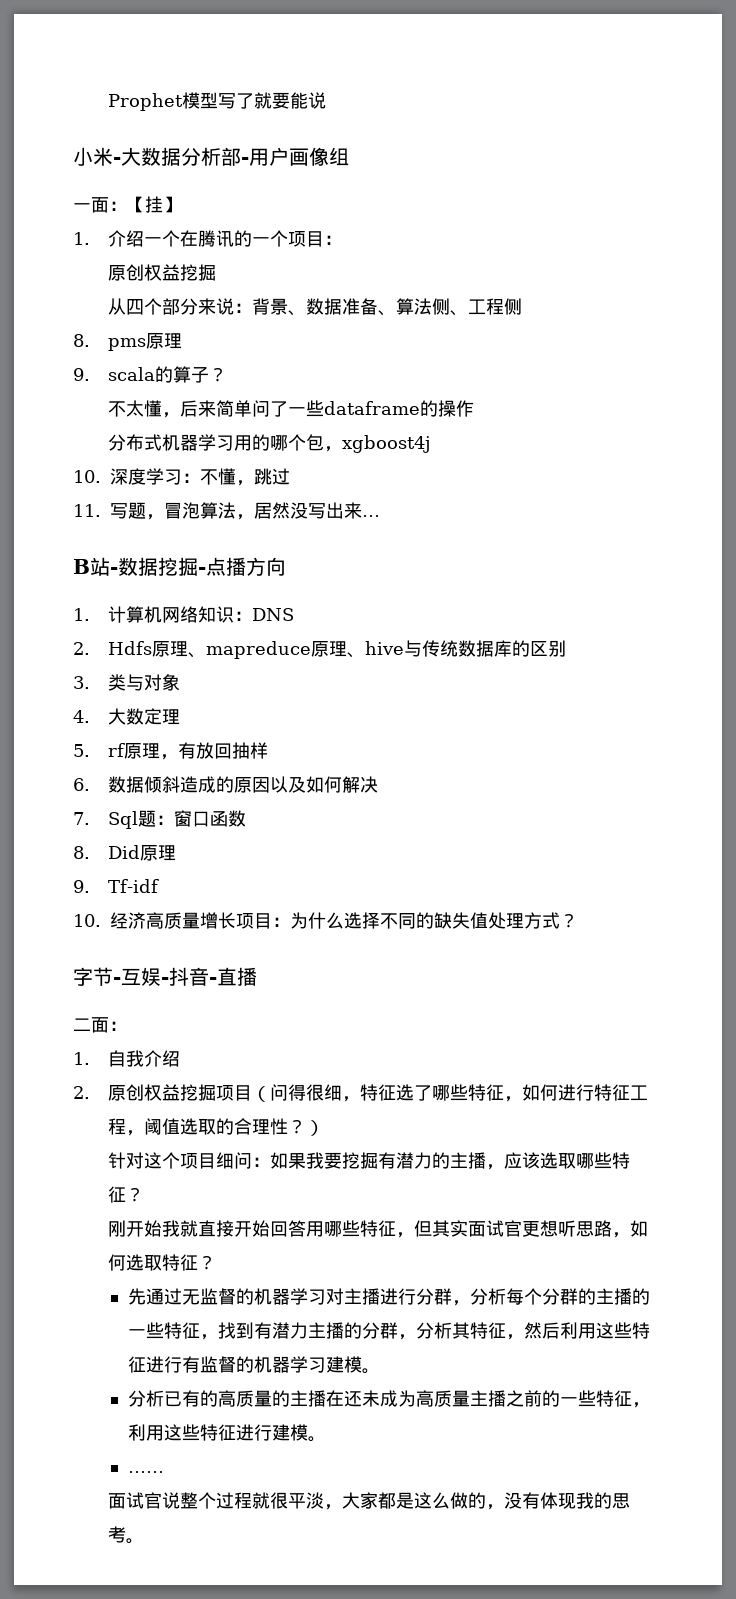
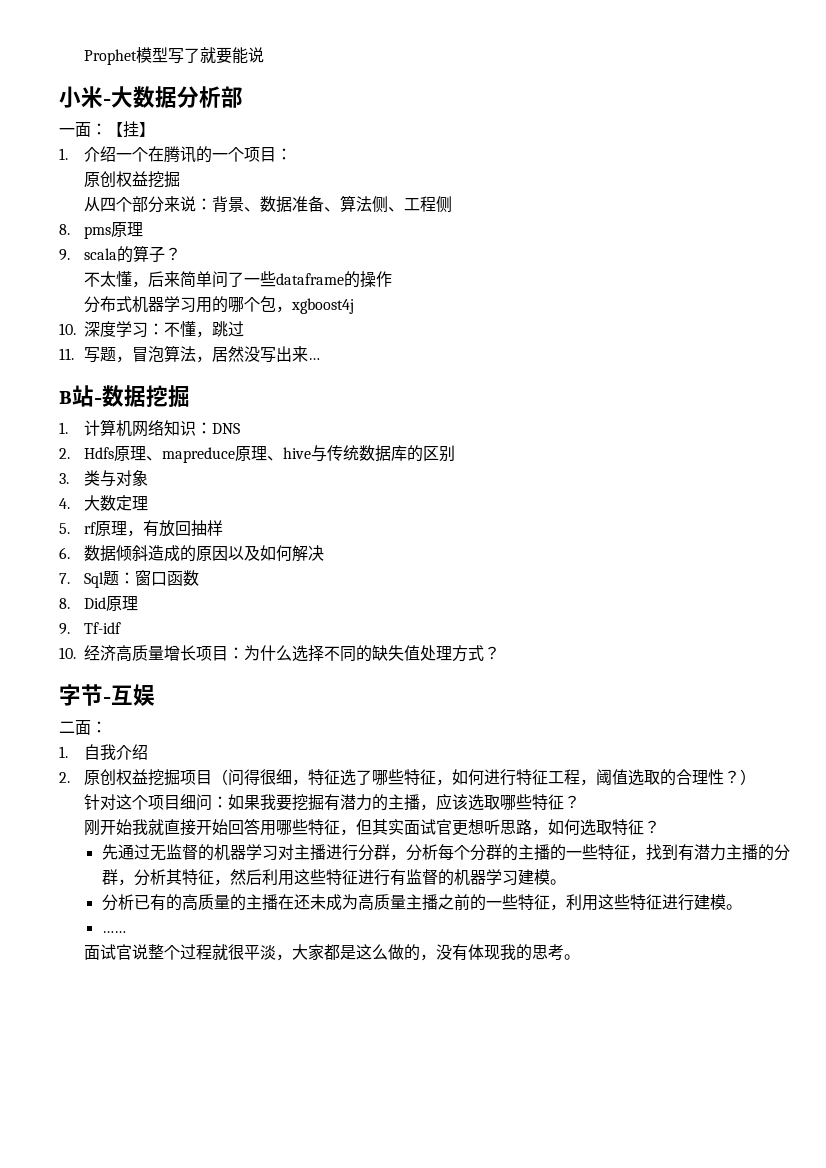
- 小米-大数据分析部-用户画像组
+ 小米-大数据分析部
- B站-数据挖掘-点播方向
+ B站-数据挖掘
- 字节-互娱-抖音-直播
+ 字节-互娱

